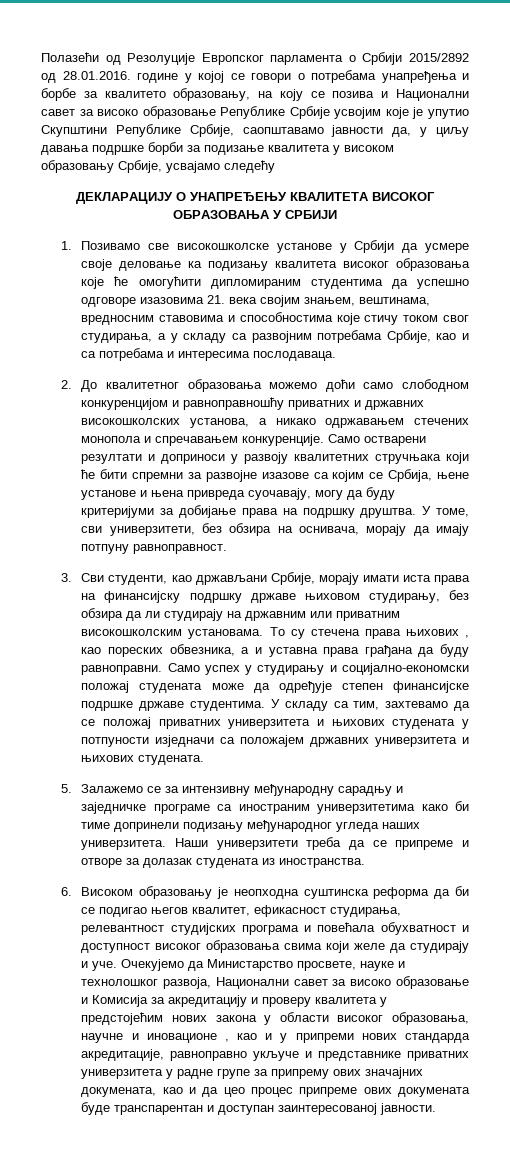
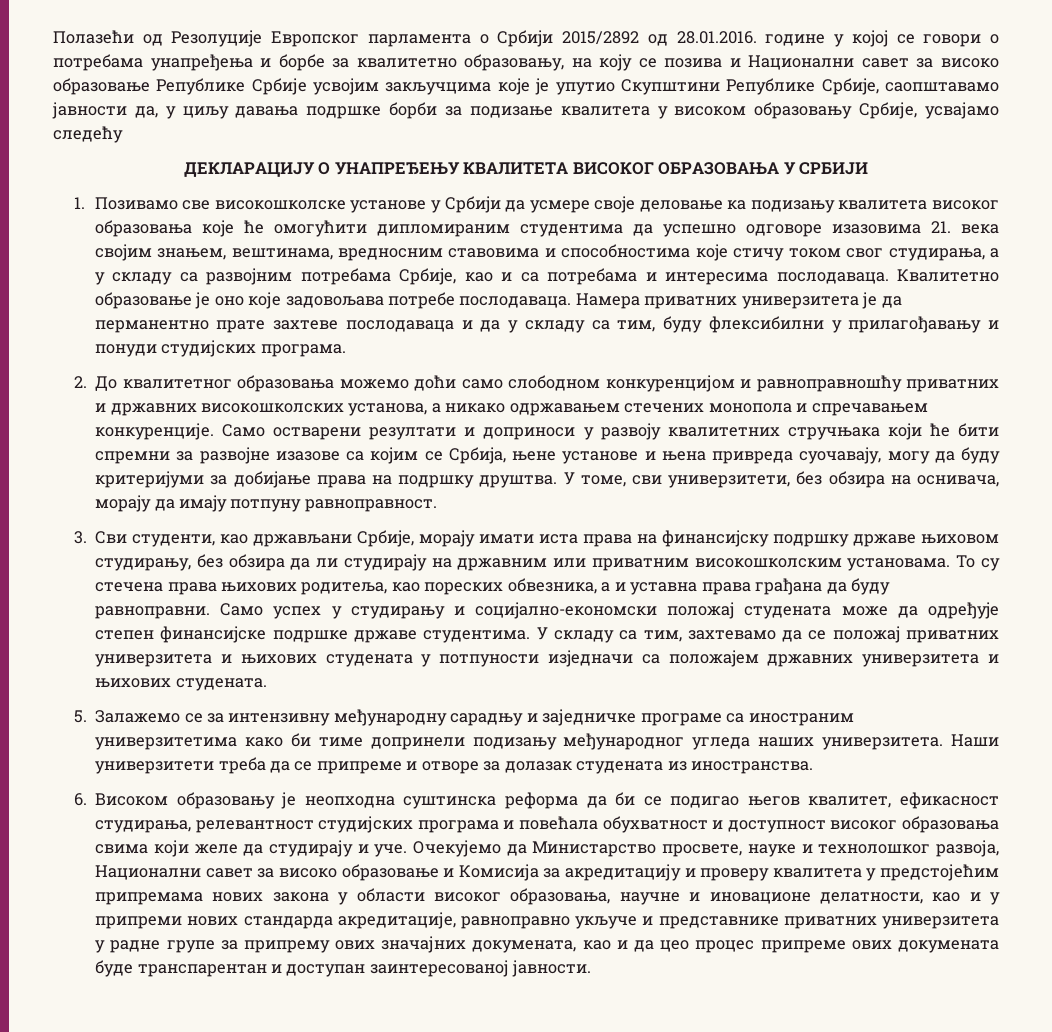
- Полазећи од Резолуциjе Европског парламента о Србиjи 2015/2892 од 28.01.2016. године у коjоj се говори о потребама унапређења и борбе за квалитето образовању, на коjу се позива и Национални савет за високо образовање Републике Србије усвоjим коjе jе упутио Скупштини Републике Србиjе, саопштавамо јавности да, у циљу давања подршке борби за подизање квалитета у високом образовању Србије, усвајамо следећу
+ Полазећи од Резолуциjе Европског парламента о Србиjи 2015/2892 од 28.01.2016. године у коjоj се говори о потребама унапређења и борбе за квалитетно образовању, на коjу се позива и Национални савет за високо образовање Републике Србије усвоjим закључцима коjе jе упутио Скупштини Републике Србиjе, саопштавамо јавности да, у циљу давања подршке борби за подизање квалитета у високом образовању Србије, усвајамо следећу
+ Квалитетно образовање је оно које задовољава потребе послодаваца. Намера приватних универзитета је да перманентно прате захтеве послодаваца и да у складу са тим, буду флексибилни у прилагођавању и понуди студијских програма.
- То су стечена права њихових , као пореских обвезника, а и уставна права грађана да буду равноправни.
+ То су стечена права њихових родитеља, као пореских обвезника, а и уставна права грађана да буду равноправни.
- Очекујемо да Министарство просвете, науке и технолошког развоја, Национални савет за високо образовање и Комисија за акредитацију и проверу квалитета у предстојећим нових закона у области високог образовања, научне и иновационе , као и у припреми нових стандарда акредитације, равноправно укључе и представнике приватних универзитета у радне групе за припрему ових значајних докумената, као и да цео процес припреме ових докумената буде транспарентан и доступан заинтересованој јавности.
+ Очекујемо да Министарство просвете, науке и технолошког развоја, Национални савет за високо образовање и Комисија за акредитацију и проверу квалитета у предстојећим припремама нових закона у области високог образовања, научне и иновационе делатности, као и у припреми нових стандарда акредитације, равноправно укључе и представнике приватних универзитета у радне групе за припрему ових значајних докумената, као и да цео процес припреме ових докумената буде транспарентан и доступан заинтересованој јавности.

